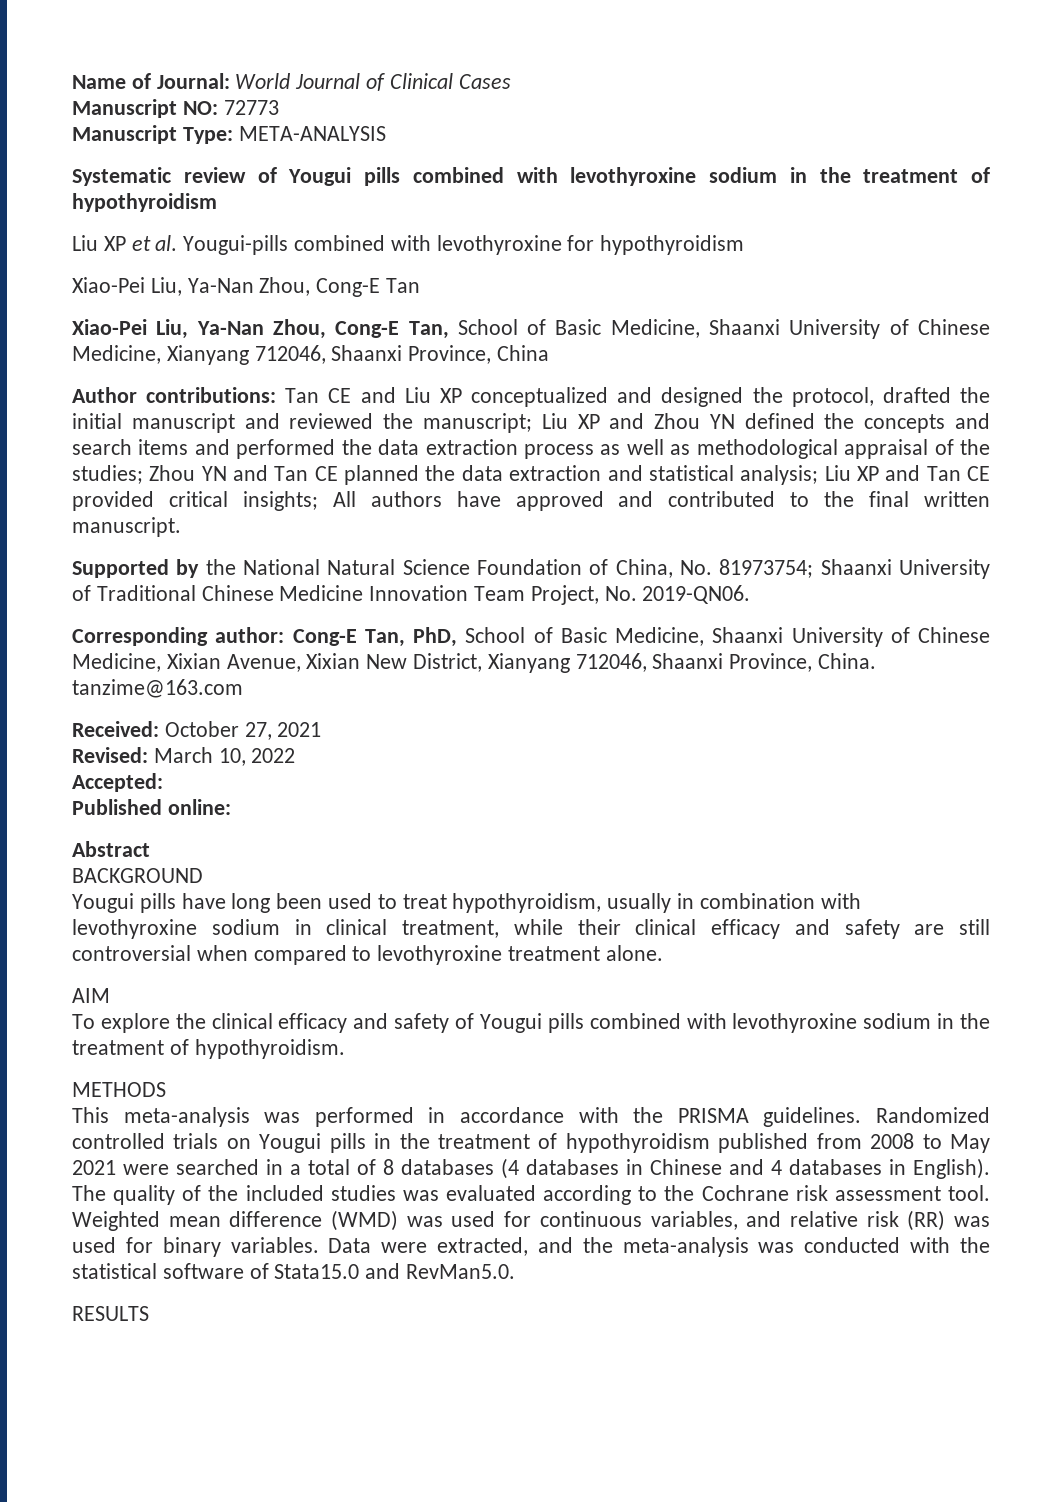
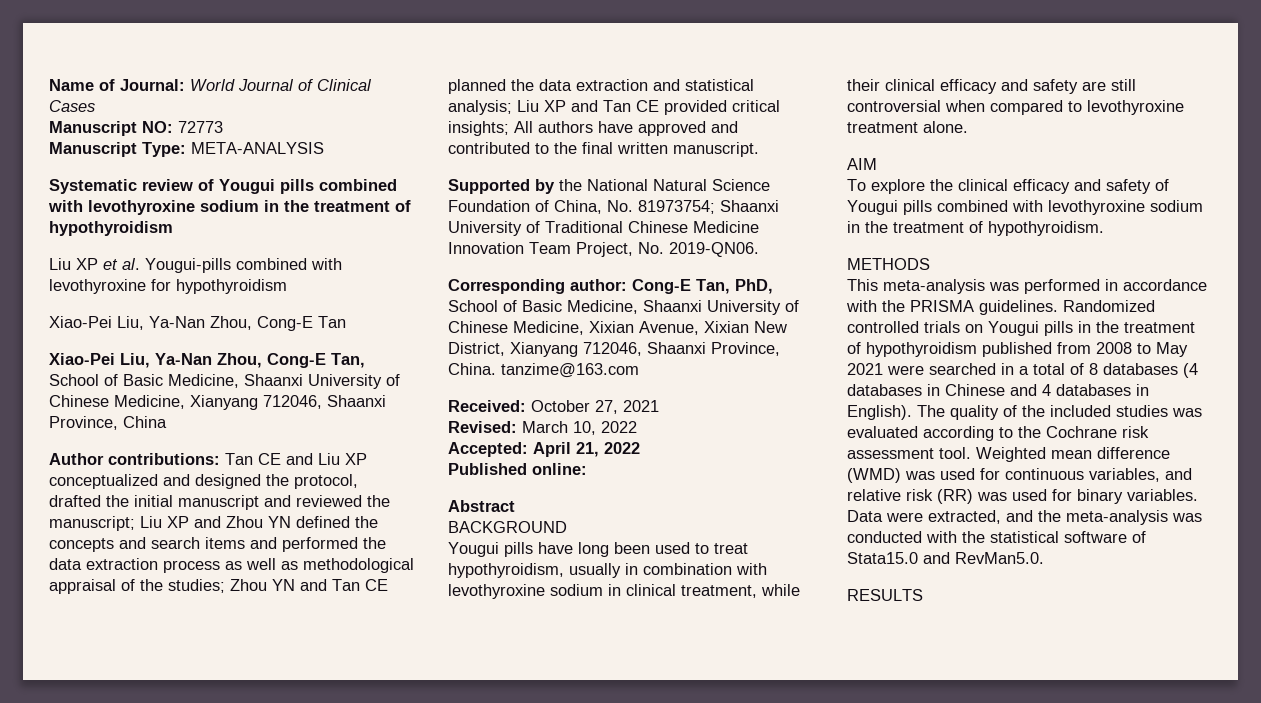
- Accepted:
+ Accepted: April 21, 2022

